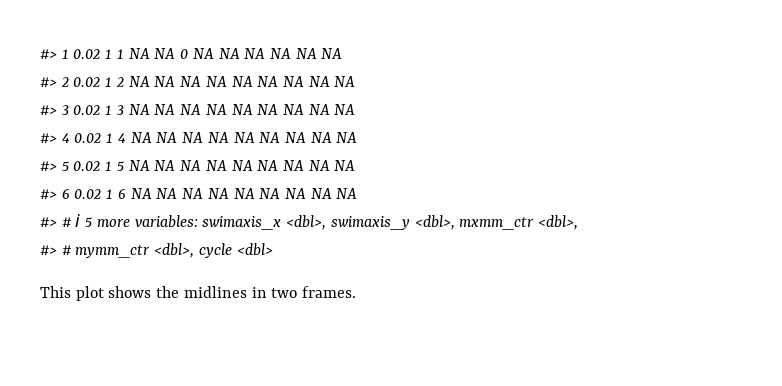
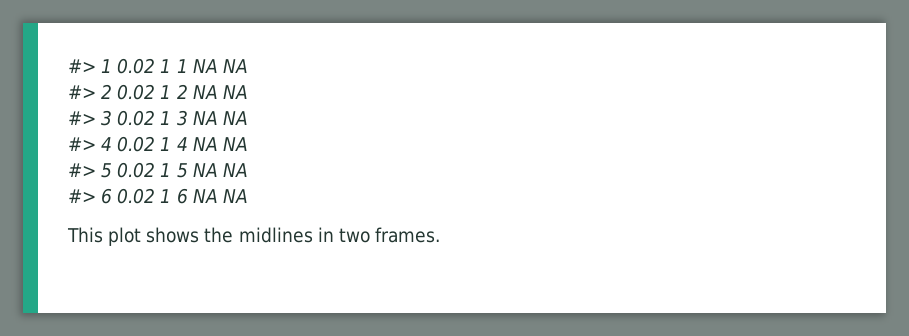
- #> 1 0.02 1 1 NA NA 0 NA NA NA NA NA NA
+ #> 1 0.02 1 1 NA NA
- #> 2 0.02 1 2 NA NA NA NA NA NA NA NA NA
+ #> 2 0.02 1 2 NA NA
- #> 3 0.02 1 3 NA NA NA NA NA NA NA NA NA
+ #> 3 0.02 1 3 NA NA
- #> 4 0.02 1 4 NA NA NA NA NA NA NA NA NA
+ #> 4 0.02 1 4 NA NA
- #> 5 0.02 1 5 NA NA NA NA NA NA NA NA NA
+ #> 5 0.02 1 5 NA NA
- #> 6 0.02 1 6 NA NA NA NA NA NA NA NA NA
- #> # ℹ 5 more variables: swimaxis_x <dbl>, swimaxis_y <dbl>, mxmm_ctr <dbl>,
- #> # mymm_ctr <dbl>, cycle <dbl>
+ #> 6 0.02 1 6 NA NA

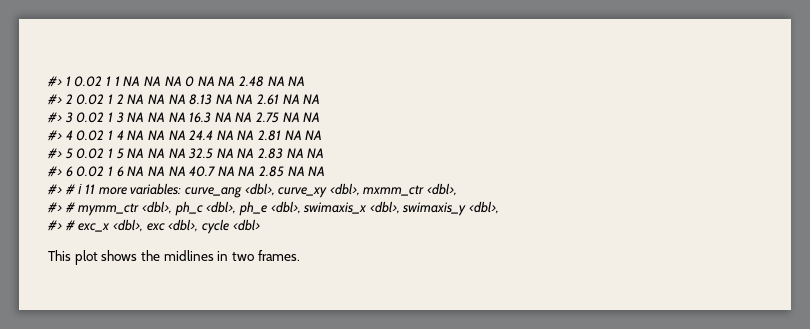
- #> 1 0.02 1 1 NA NA
+ #> 1 0.02 1 1 NA NA NA 0 NA NA 2.48 NA NA
- #> 2 0.02 1 2 NA NA
+ #> 2 0.02 1 2 NA NA NA 8.13 NA NA 2.61 NA NA
- #> 3 0.02 1 3 NA NA
+ #> 3 0.02 1 3 NA NA NA 16.3 NA NA 2.75 NA NA
- #> 4 0.02 1 4 NA NA
+ #> 4 0.02 1 4 NA NA NA 24.4 NA NA 2.81 NA NA
- #> 5 0.02 1 5 NA NA
+ #> 5 0.02 1 5 NA NA NA 32.5 NA NA 2.83 NA NA
- #> 6 0.02 1 6 NA NA
+ #> 6 0.02 1 6 NA NA NA 40.7 NA NA 2.85 NA NA
+ #> # ℹ 11 more variables: curve_ang <dbl>, curve_xy <dbl>, mxmm_ctr <dbl>,
+ #> # mymm_ctr <dbl>, ph_c <dbl>, ph_e <dbl>, swimaxis_x <dbl>, swimaxis_y <dbl>,
+ #> # exc_x <dbl>, exc <dbl>, cycle <dbl>

